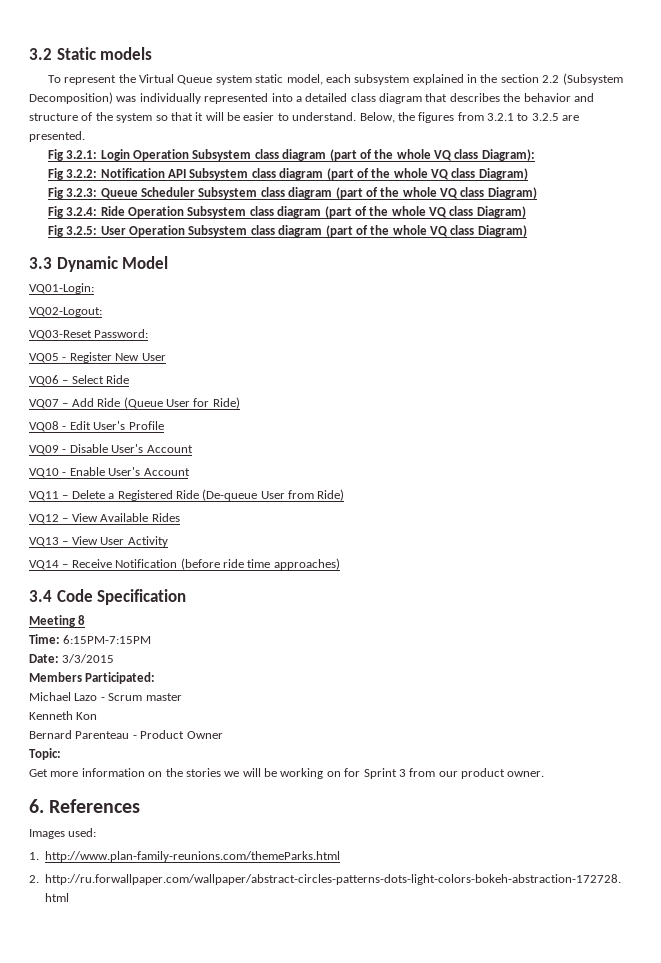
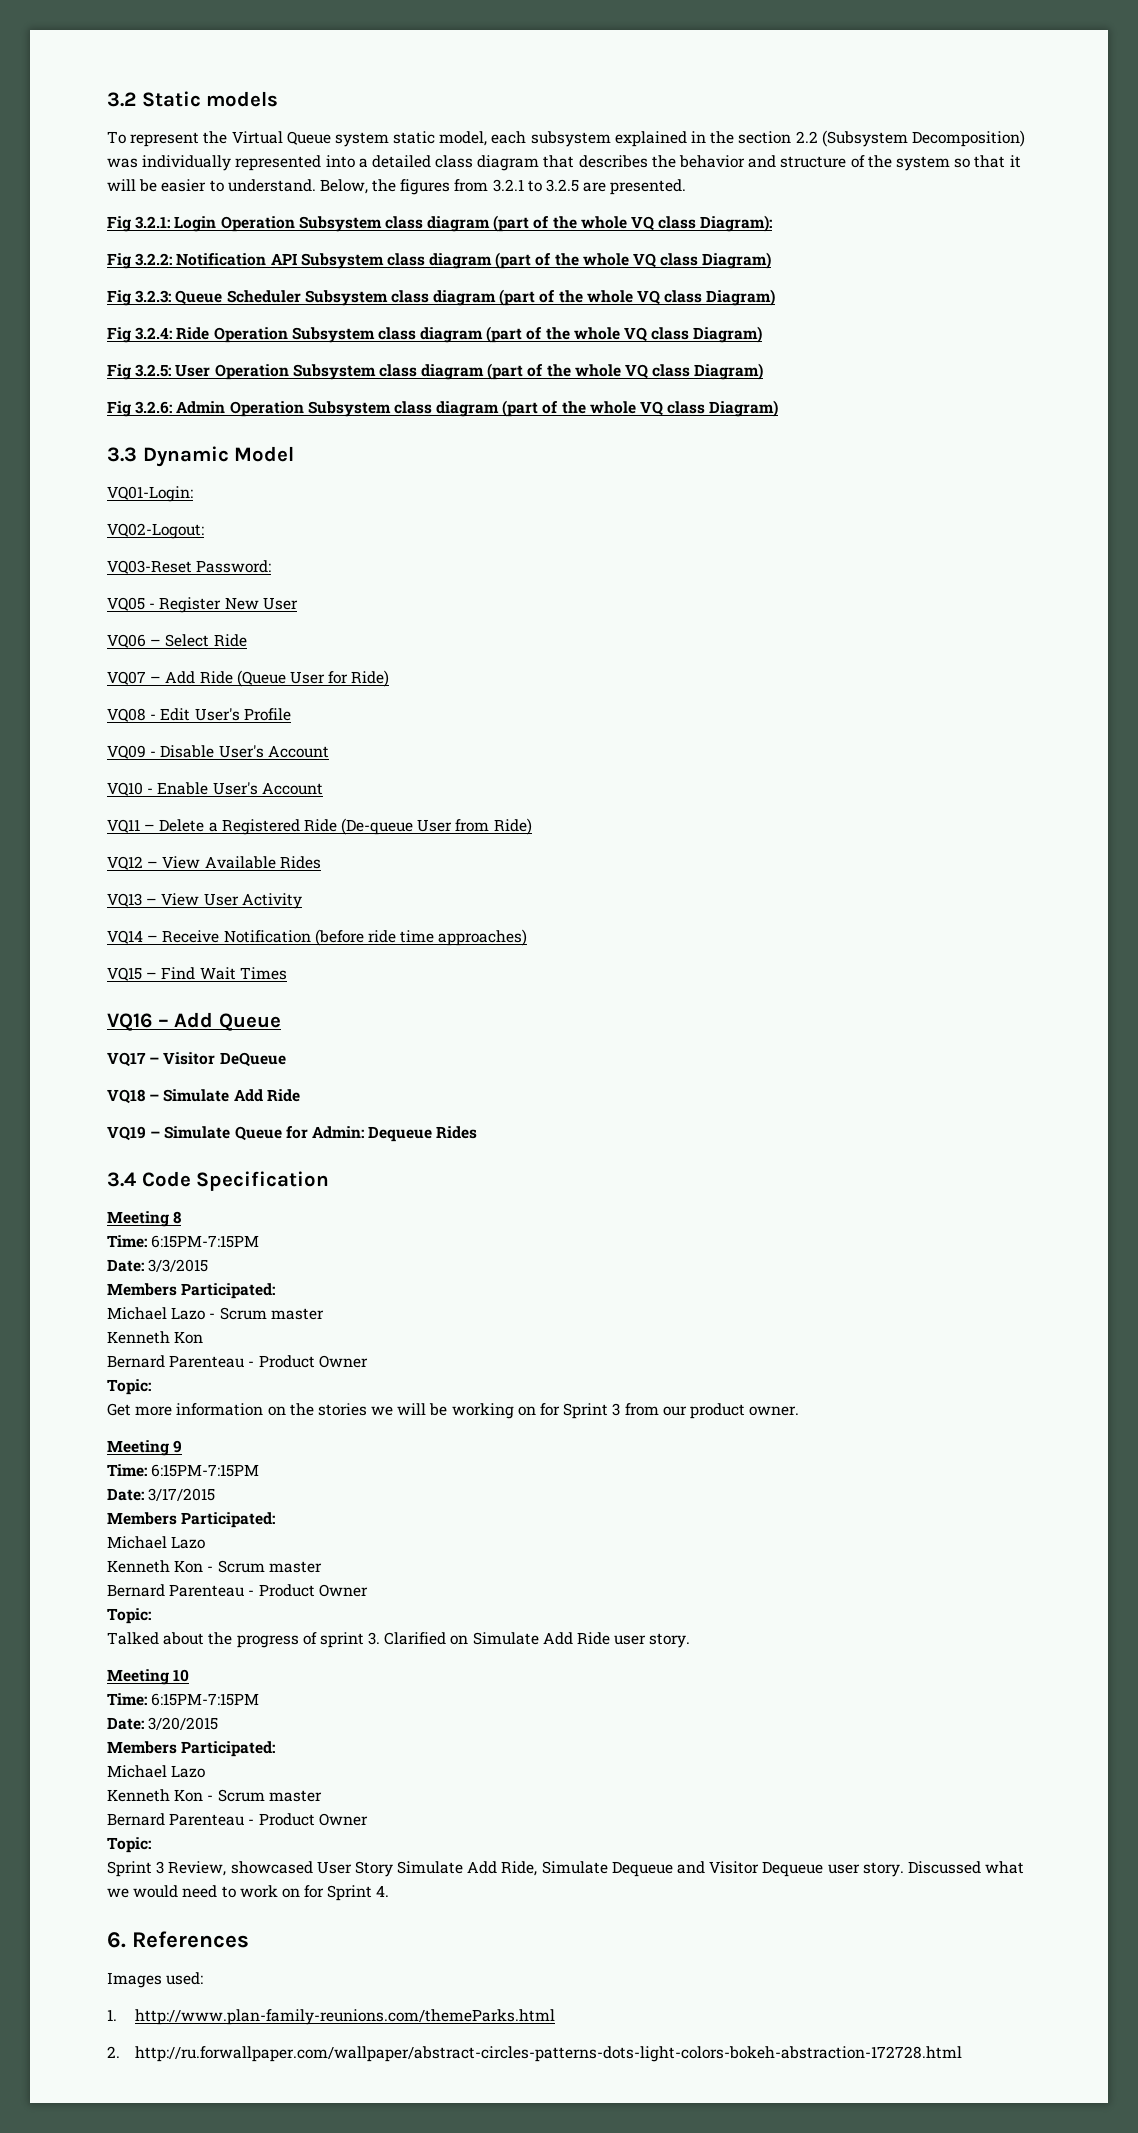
+ Fig 3.2.6: Admin Operation Subsystem class diagram (part of the whole VQ class Diagram)
+ VQ15 – Find Wait Times
+ VQ16 – Add Queue
+ VQ17 – Visitor DeQueue
+ VQ18 – Simulate Add Ride
+ VQ19 – Simulate Queue for Admin: Dequeue Rides
+ Meeting 9
+ Time: 6:15PM-7:15PM
+ Date: 3/17/2015
+ Members Participated:
+ Michael Lazo
+ Kenneth Kon - Scrum master
+ Bernard Parenteau - Product Owner
+ Topic:
+ Talked about the progress of sprint 3. Clarified on Simulate Add Ride user story.
+ Meeting 10
+ Time: 6:15PM-7:15PM
+ Date: 3/20/2015
+ Members Participated:
+ Michael Lazo
+ Kenneth Kon - Scrum master
+ Bernard Parenteau - Product Owner
+ Topic:
+ Sprint 3 Review, showcased User Story Simulate Add Ride, Simulate Dequeue and Visitor Dequeue user story. Discussed what we would need to work on for Sprint 4.

